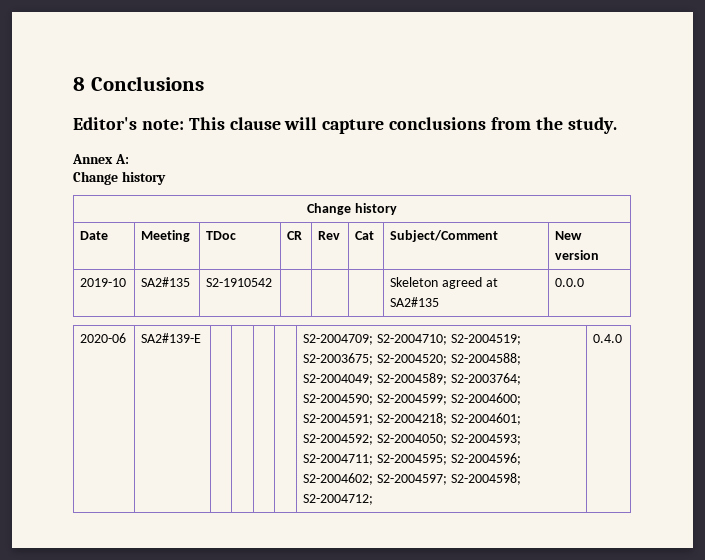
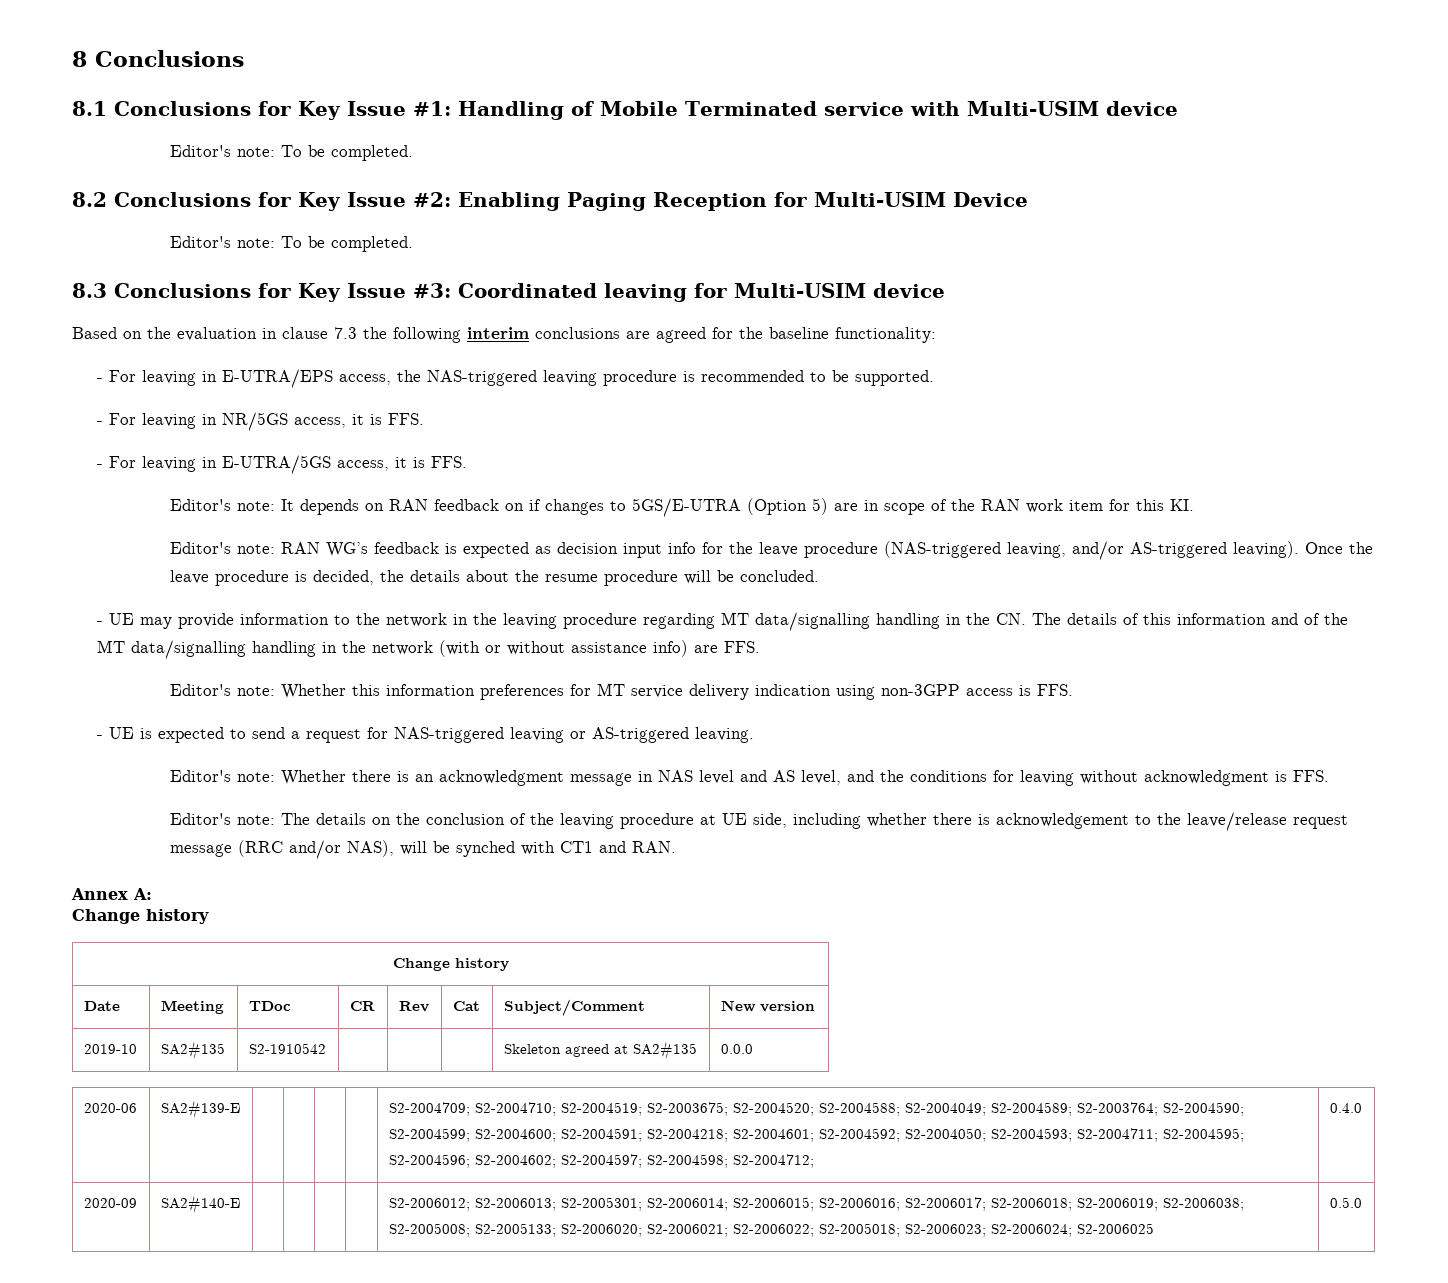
- Editor's note: This clause will capture conclusions from the study.
+ 8.1 Conclusions for Key Issue #1: Handling of Mobile Terminated service with Multi-USIM device
+ Editor's note: To be completed.
+ 8.2 Conclusions for Key Issue #2: Enabling Paging Reception for Multi-USIM Device
+ Editor's note: To be completed.
+ 8.3 Conclusions for Key Issue #3: Coordinated leaving for Multi-USIM device
+ Based on the evaluation in clause 7.3 the following interim conclusions are agreed for the baseline functionality:
+ - For leaving in E-UTRA/EPS access, the NAS-triggered leaving procedure is recommended to be supported.
+ - For leaving in NR/5GS access, it is FFS.
+ - For leaving in E-UTRA/5GS access, it is FFS.
+ Editor's note: It depends on RAN feedback on if changes to 5GS/E-UTRA (Option 5) are in scope of the RAN work item for this KI.
+ Editor's note: RAN WG’s feedback is expected as decision input info for the leave procedure (NAS-triggered leaving, and/or AS-triggered leaving). Once the leave procedure is decided, the details about the resume procedure will be concluded.
+ - UE may provide information to the network in the leaving procedure regarding MT data/signalling handling in the CN. The details of this information and of the MT data/signalling handling in the network (with or without assistance info) are FFS.
+ Editor's note: Whether this information preferences for MT service delivery indication using non-3GPP access is FFS.
+ - UE is expected to send a request for NAS-triggered leaving or AS-triggered leaving.
+ Editor's note: Whether there is an acknowledgment message in NAS level and AS level, and the conditions for leaving without acknowledgment is FFS.
+ Editor's note: The details on the conclusion of the leaving procedure at UE side, including whether there is acknowledgement to the leave/release request message (RRC and/or NAS), will be synched with CT1 and RAN.
+ 2020-09 | SA2#140-E | | | | | S2-2006012; S2-2006013; S2-2005301; S2-2006014; S2-2006015; S2-2006016; S2-2006017; S2-2006018; S2-2006019; S2-2006038; S2-2005008; S2-2005133; S2-2006020; S2-2006021; S2-2006022; S2-2005018; S2-2006023; S2-2006024; S2-2006025 | 0.5.0

